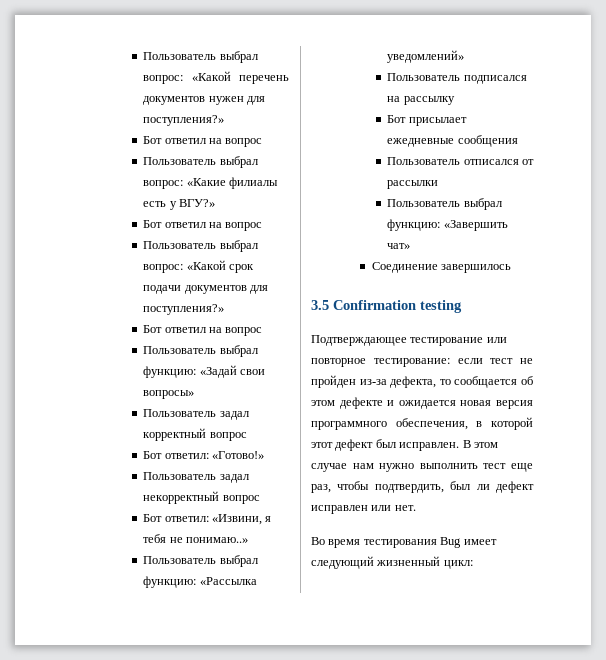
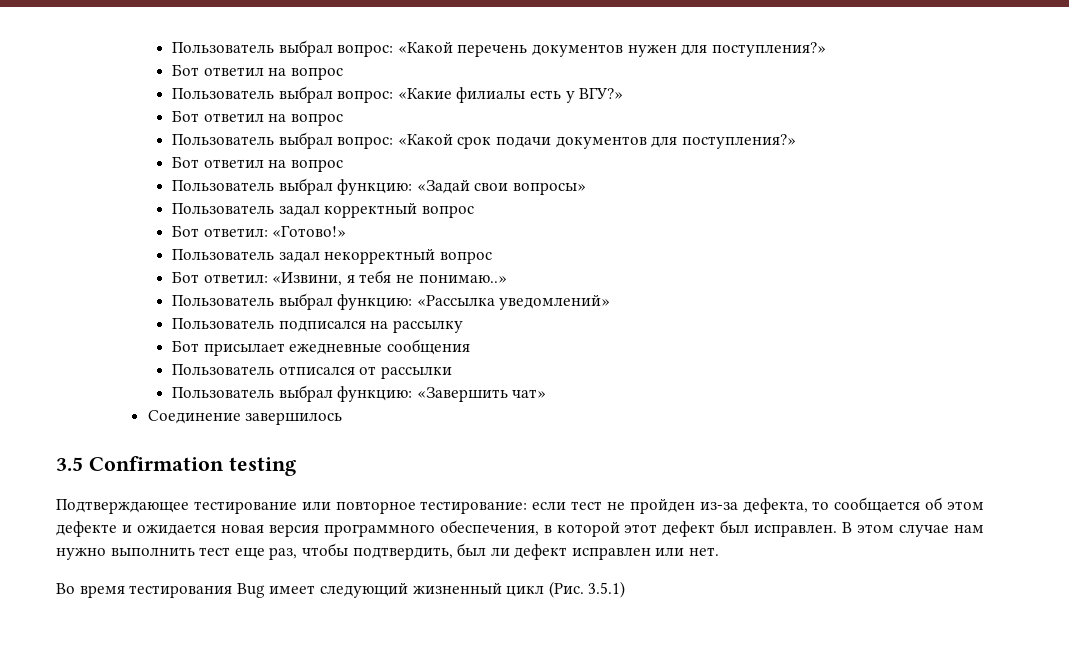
- Во время тестирования Bug имеет следующий жизненный цикл:
+ Во время тестирования Bug имеет следующий жизненный цикл (Рис. 3.5.1)

